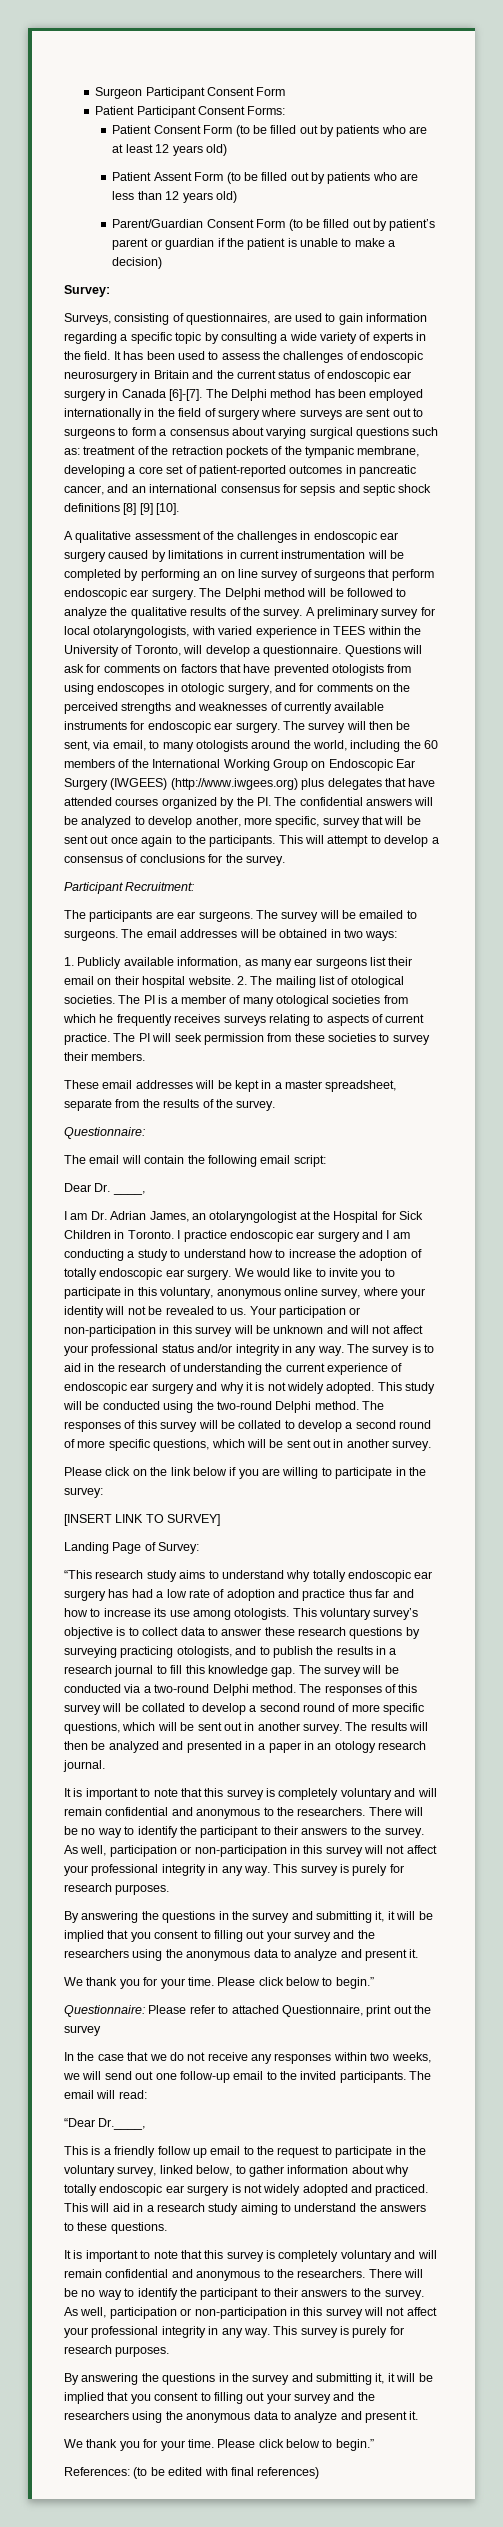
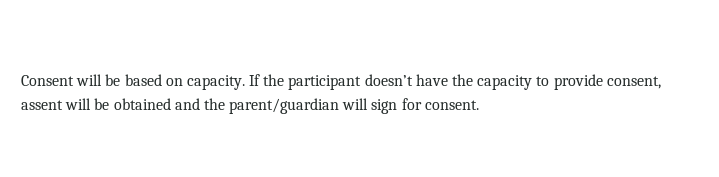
- Surgeon Participant Consent Form
- Patient Participant Consent Forms:
- Patient Consent Form (to be filled out by patients who are at least 12 years old)
- Patient Assent Form (to be filled out by patients who are less than 12 years old)
- Parent/Guardian Consent Form (to be filled out by patient’s parent or guardian if the patient is unable to make a decision)
- Survey:
- Surveys, consisting of questionnaires, are used to gain information regarding a specific topic by consulting a wide variety of experts in the field. It has been used to assess the challenges of endoscopic neurosurgery in Britain and the current status of endoscopic ear surgery in Canada [6]-[7]. The Delphi method has been employed internationally in the field of surgery where surveys are sent out to surgeons to form a consensus about varying surgical questions such as: treatment of the retraction pockets of the tympanic membrane, developing a core set of patient-reported outcomes in pancreatic cancer, and an international consensus for sepsis and septic shock definitions [8] [9] [10].
- A qualitative assessment of the challenges in endoscopic ear surgery caused by limitations in current instrumentation will be completed by performing an on line survey of surgeons that perform endoscopic ear surgery. The Delphi method will be followed to analyze the qualitative results of the survey. A preliminary survey for local otolaryngologists, with varied experience in TEES within the University of Toronto, will develop a questionnaire. Questions will ask for comments on factors that have prevented otologists from using endoscopes in otologic surgery, and for comments on the perceived strengths and weaknesses of currently available instruments for endoscopic ear surgery. The survey will then be sent, via email, to many otologists around the world, including the 60 members of the International Working Group on Endoscopic Ear Surgery (IWGEES) (http://www.iwgees.org) plus delegates that have attended courses organized by the PI. The confidential answers will be analyzed to develop another, more specific, survey that will be sent out once again to the participants. This will attempt to develop a consensus of conclusions for the survey.
- Participant Recruitment:
- The participants are ear surgeons. The survey will be emailed to surgeons. The email addresses will be obtained in two ways:
- 1. Publicly available information, as many ear surgeons list their email on their hospital website. 2. The mailing list of otological societies. The PI is a member of many otological societies from which he frequently receives surveys relating to aspects of current practice. The PI will seek permission from these societies to survey their members.
- These email addresses will be kept in a master spreadsheet, separate from the results of the survey.
- Questionnaire:
- The email will contain the following email script:
- Dear Dr. ____,
- I am Dr. Adrian James, an otolaryngologist at the Hospital for Sick Children in Toronto. I practice endoscopic ear surgery and I am conducting a study to understand how to increase the adoption of totally endoscopic ear surgery. We would like to invite you to participate in this voluntary, anonymous online survey, where your identity will not be revealed to us. Your participation or non-participation in this survey will be unknown and will not affect your professional status and/or integrity in any way. The survey is to aid in the research of understanding the current experience of endoscopic ear surgery and why it is not widely adopted. This study will be conducted using the two-round Delphi method. The responses of this survey will be collated to develop a second round of more specific questions, which will be sent out in another survey.
- Please click on the link below if you are willing to participate in the survey:
- [INSERT LINK TO SURVEY]
- Landing Page of Survey:
- “This research study aims to understand why totally endoscopic ear surgery has had a low rate of adoption and practice thus far and how to increase its use among otologists. This voluntary survey’s objective is to collect data to answer these research questions by surveying practicing otologists, and to publish the results in a research journal to fill this knowledge gap. The survey will be conducted via a two-round Delphi method. The responses of this survey will be collated to develop a second round of more specific questions, which will be sent out in another survey. The results will then be analyzed and presented in a paper in an otology research journal.
- It is important to note that this survey is completely voluntary and will remain confidential and anonymous to the researchers. There will be no way to identify the participant to their answers to the survey. As well, participation or non-participation in this survey will not affect your professional integrity in any way. This survey is purely for research purposes.
- By answering the questions in the survey and submitting it, it will be implied that you consent to filling out your survey and the researchers using the anonymous data to analyze and present it.
- We thank you for your time. Please click below to begin.”
- Questionnaire: Please refer to attached Questionnaire, print out the survey
- In the case that we do not receive any responses within two weeks, we will send out one follow-up email to the invited participants. The email will read:
- “Dear Dr.____,
- This is a friendly follow up email to the request to participate in the voluntary survey, linked below, to gather information about why totally endoscopic ear surgery is not widely adopted and practiced. This will aid in a research study aiming to understand the answers to these questions.
- It is important to note that this survey is completely voluntary and will remain confidential and anonymous to the researchers. There will be no way to identify the participant to their answers to the survey. As well, participation or non-participation in this survey will not affect your professional integrity in any way. This survey is purely for research purposes.
- By answering the questions in the survey and submitting it, it will be implied that you consent to filling out your survey and the researchers using the anonymous data to analyze and present it.
- We thank you for your time. Please click below to begin.”
- References: (to be edited with final references)
+ Consent will be based on capacity. If the participant doesn’t have the capacity to provide consent, assent will be obtained and the parent/guardian will sign for consent.

